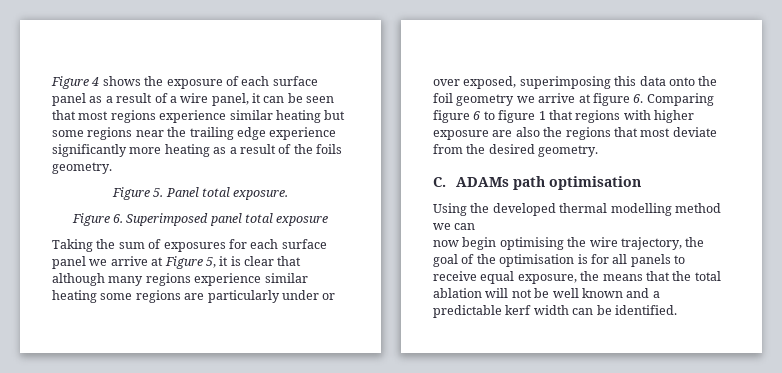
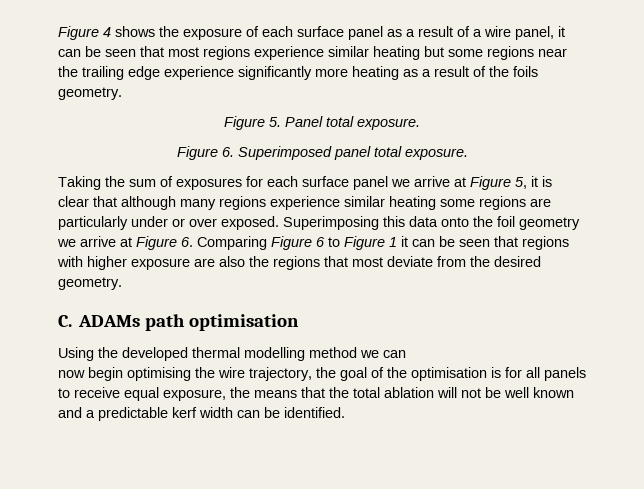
- Figure 6. Superimposed panel total exposure
+ Figure 6. Superimposed panel total exposure.
- Taking the sum of exposures for each surface panel we arrive at Figure 5, it is clear that although many regions experience similar heating some regions are particularly under or over exposed, superimposing this data onto the foil geometry we arrive at figure 6. Comparing figure 6 to figure 1 that regions with higher exposure are also the regions that most deviate from the desired geometry.
+ Taking the sum of exposures for each surface panel we arrive at Figure 5, it is clear that although many regions experience similar heating some regions are particularly under or over exposed. Superimposing this data onto the foil geometry we arrive at Figure 6. Comparing Figure 6 to Figure 1 it can be seen that regions with higher exposure are also the regions that most deviate from the desired geometry.

